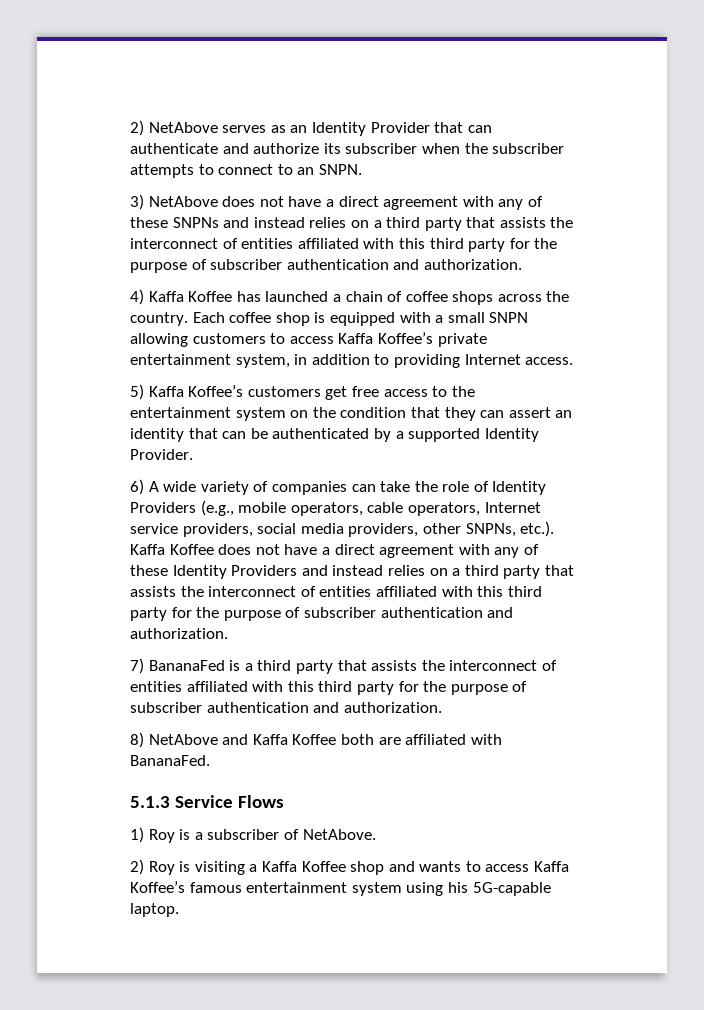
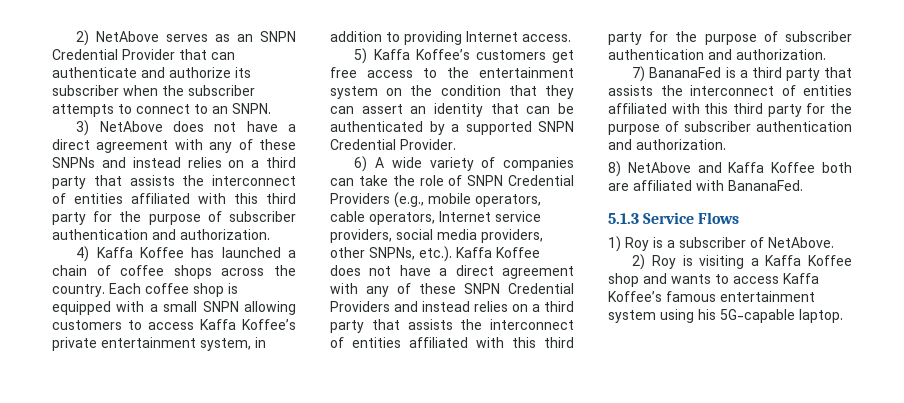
- 2) NetAbove serves as an Identity Provider that can authenticate and authorize its subscriber when the subscriber attempts to connect to an SNPN.
+ 2) NetAbove serves as an SNPN Credential Provider that can authenticate and authorize its subscriber when the subscriber attempts to connect to an SNPN.
- 5) Kaffa Koffee’s customers get free access to the entertainment system on the condition that they can assert an identity that can be authenticated by a supported Identity Provider.
+ 5) Kaffa Koffee’s customers get free access to the entertainment system on the condition that they can assert an identity that can be authenticated by a supported SNPN Credential Provider.
- 6) A wide variety of companies can take the role of Identity Providers (e.g., mobile operators, cable operators, Internet service providers, social media providers, other SNPNs, etc.). Kaffa Koffee does not have a direct agreement with any of these Identity Providers and instead relies on a third party that assists the interconnect of entities affiliated with this third party for the purpose of subscriber authentication and authorization.
+ 6) A wide variety of companies can take the role of SNPN Credential Providers (e.g., mobile operators, cable operators, Internet service providers, social media providers, other SNPNs, etc.). Kaffa Koffee does not have a direct agreement with any of these SNPN Credential Providers and instead relies on a third party that assists the interconnect of entities affiliated with this third party for the purpose of subscriber authentication and authorization.

